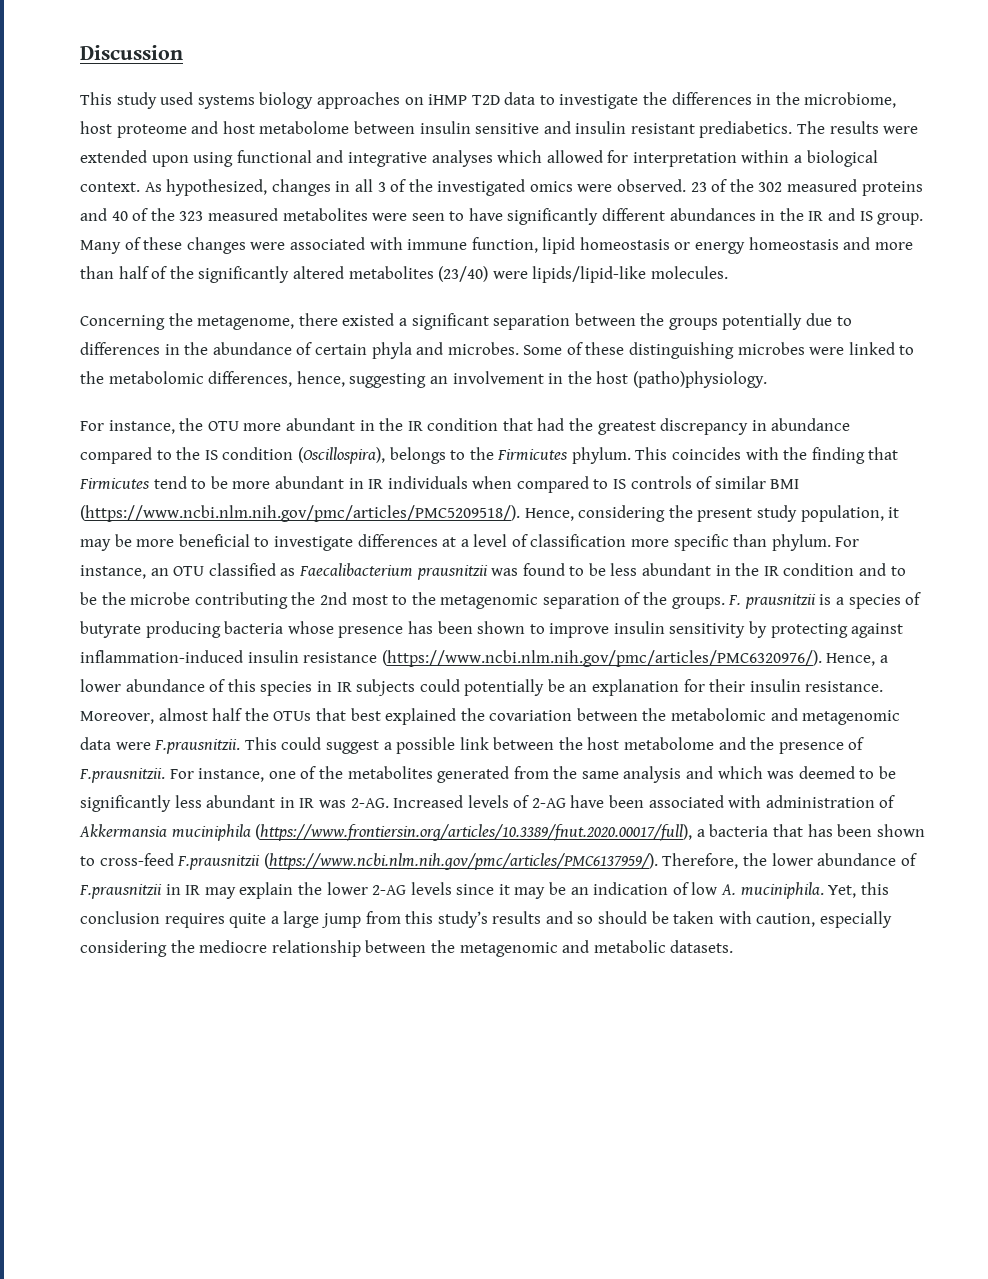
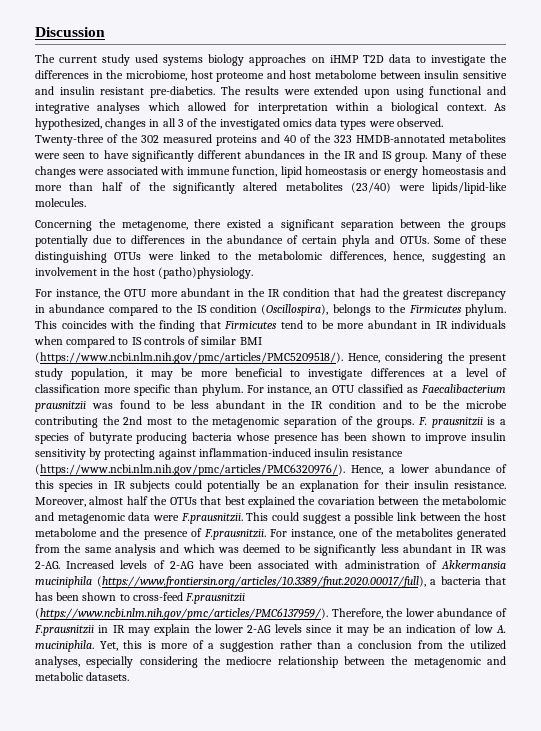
- This study used systems biology approaches on iHMP T2D data to investigate the differences in the microbiome, host proteome and host metabolome between insulin sensitive and insulin resistant prediabetics.
+ The current study used systems biology approaches on iHMP T2D data to investigate the differences in the microbiome, host proteome and host metabolome between insulin sensitive and insulin resistant pre-diabetics.
- As hypothesized, changes in all 3 of the investigated omics were observed.
+ As hypothesized, changes in all 3 of the investigated omics data types were observed.
- 23 of the 302 measured proteins and 40 of the 323 measured metabolites were seen to have significantly different abundances in the IR and IS group.
+ Twenty-three of the 302 measured proteins and 40 of the 323 HMDB-annotated metabolites were seen to have significantly different abundances in the IR and IS group.
- Concerning the metagenome, there existed a significant separation between the groups potentially due to differences in the abundance of certain phyla and microbes.
+ Concerning the metagenome, there existed a significant separation between the groups potentially due to differences in the abundance of certain phyla and OTUs.
- Some of these distinguishing microbes were linked to the metabolomic differences, hence, suggesting an involvement in the host (patho)physiology.
+ Some of these distinguishing OTUs were linked to the metabolomic differences, hence, suggesting an involvement in the host (patho)physiology.
- Yet, this conclusion requires quite a large jump from this study’s results and so should be taken with caution, especially considering the mediocre relationship between the metagenomic and metabolic datasets.
+ Yet, this is more of a suggestion rather than a conclusion from the utilized analyses, especially considering the mediocre relationship between the metagenomic and metabolic datasets.

